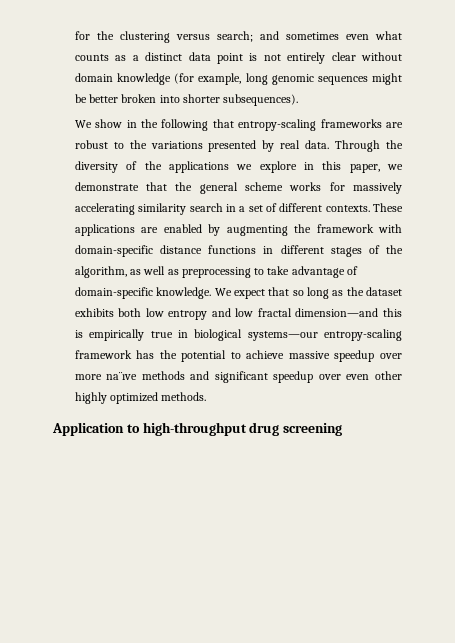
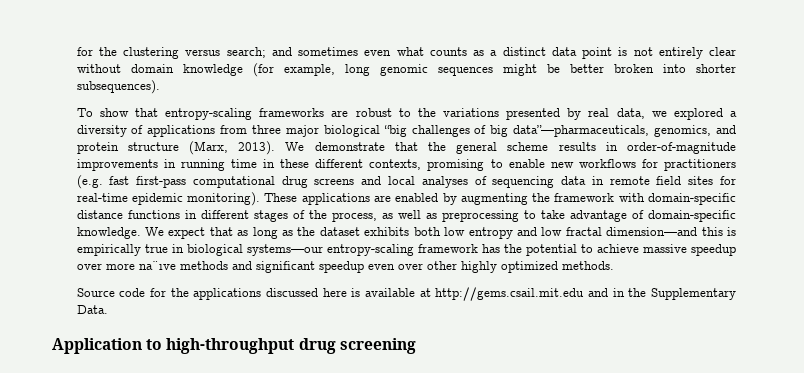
- We show in the following that entropy-scaling frameworks are robust to the variations presented by real data. Through the diversity of the applications we explore in this paper, we demonstrate that the general scheme works for massively accelerating similarity search in a set of different contexts.
+ To show that entropy-scaling frameworks are robust to the variations presented by real data, we explored a diversity of applications from three major biological “big challenges of big data”—pharmaceuticals, genomics, and protein structure (Marx, 2013). We demonstrate that the general scheme results in order-of-magnitude improvements in running time in these different contexts, promising to enable new workflows for practitioners (e.g. fast first-pass computational drug screens and local analyses of sequencing data in remote field sites for real-time epidemic monitoring).
- These applications are enabled by augmenting the framework with domain-specific distance functions in different stages of the algorithm, as well as preprocessing to take advantage of domain-specific knowledge.
+ These applications are enabled by augmenting the framework with domain-specific distance functions in different stages of the process, as well as preprocessing to take advantage of domain-specific knowledge.
- We expect that so long as the dataset exhibits both low entropy and low fractal dimension—and this is empirically true in biological systems—our entropy-scaling framework has the potential to achieve massive speedup over more na¨ıve methods and significant speedup over even other highly optimized methods.
+ We expect that as long as the dataset exhibits both low entropy and low fractal dimension—and this is empirically true in biological systems—our entropy-scaling framework has the potential to achieve massive speedup over more na¨ıve methods and significant speedup even over other highly optimized methods.
+ Source code for the applications discussed here is available at http://gems.csail.mit.edu and in the Supplementary Data.

